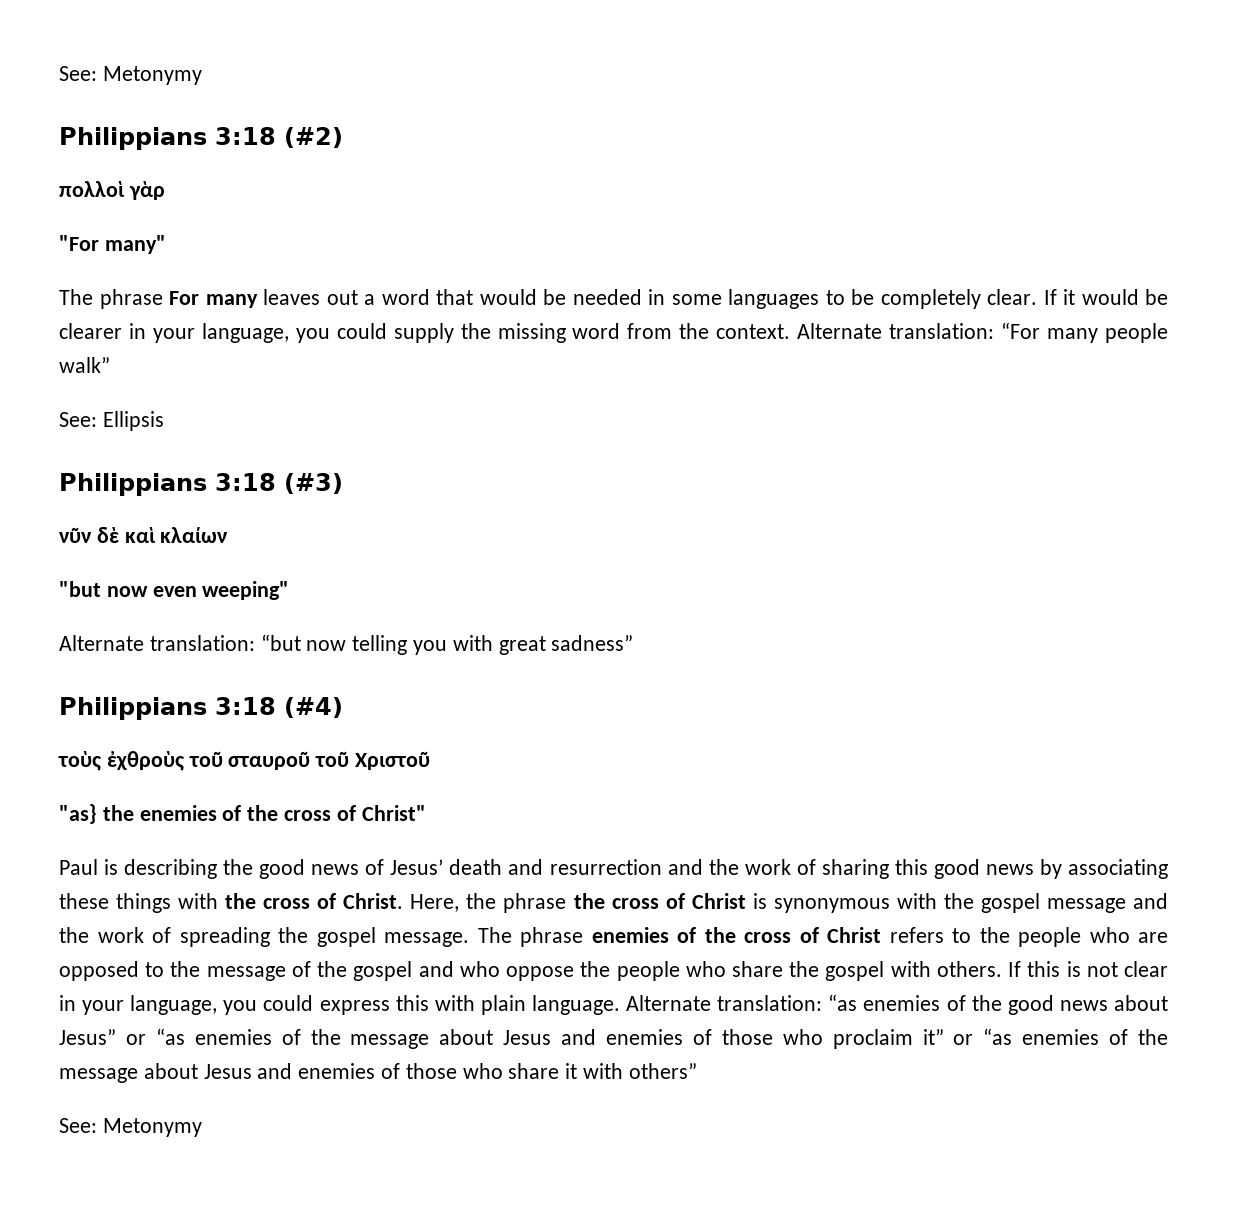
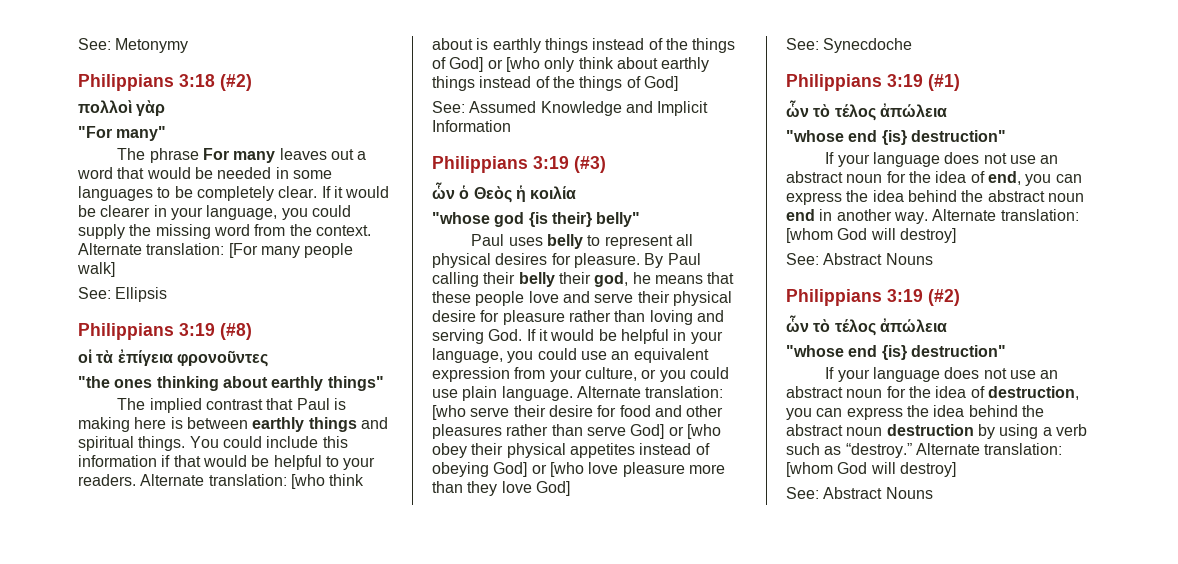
- Alternate translation: “For many people walk”
+ Alternate translation: [For many people walk]
- Philippians 3:18 (#3)
- νῦν δὲ καὶ κλαίων
- "but now even weeping"
- Alternate translation: “but now telling you with great sadness”
- Philippians 3:18 (#4)
- τοὺς ἐχθροὺς τοῦ σταυροῦ τοῦ Χριστοῦ
- "as} the enemies of the cross of Christ"
- Paul is describing the good news of Jesus’ death and resurrection and the work of sharing this good news by associating these things with the cross of Christ. Here, the phrase the cross of Christ is synonymous with the gospel message and the work of spreading the gospel message. The phrase enemies of the cross of Christ refers to the people who are opposed to the message of the gospel and who oppose the people who share the gospel with others. If this is not clear in your language, you could express this with plain language. Alternate translation: “as enemies of the good news about Jesus” or “as enemies of the message about Jesus and enemies of those who proclaim it” or “as enemies of the message about Jesus and enemies of those who share it with others”
- See: Metonymy
+ Philippians 3:19 (#8)
+ οἱ τὰ ἐπίγεια φρονοῦντες
+ "the ones thinking about earthly things"
+ The implied contrast that Paul is making here is between earthly things and spiritual things. You could include this information if that would be helpful to your readers. Alternate translation: [who think about is earthly things instead of the things of God] or [who only think about earthly things instead of the things of God]
+ See: Assumed Knowledge and Implicit Information
+ Philippians 3:19 (#3)
+ ὧν ὁ Θεὸς ἡ κοιλία
+ "whose god {is their} belly"
+ Paul uses belly to represent all physical desires for pleasure. By Paul calling their belly their god, he means that these people love and serve their physical desire for pleasure rather than loving and serving God. If it would be helpful in your language, you could use an equivalent expression from your culture, or you could use plain language. Alternate translation: [who serve their desire for food and other pleasures rather than serve God] or [who obey their physical appetites instead of obeying God] or [who love pleasure more than they love God]
+ See: Synecdoche
+ Philippians 3:19 (#1)
+ ὧν τὸ τέλος ἀπώλεια
+ "whose end {is} destruction"
+ If your language does not use an abstract noun for the idea of end, you can express the idea behind the abstract noun end in another way. Alternate translation: [whom God will destroy]
+ See: Abstract Nouns
+ Philippians 3:19 (#2)
+ ὧν τὸ τέλος ἀπώλεια
+ "whose end {is} destruction"
+ If your language does not use an abstract noun for the idea of destruction, you can express the idea behind the abstract noun destruction by using a verb such as “destroy.” Alternate translation: [whom God will destroy]
+ See: Abstract Nouns

